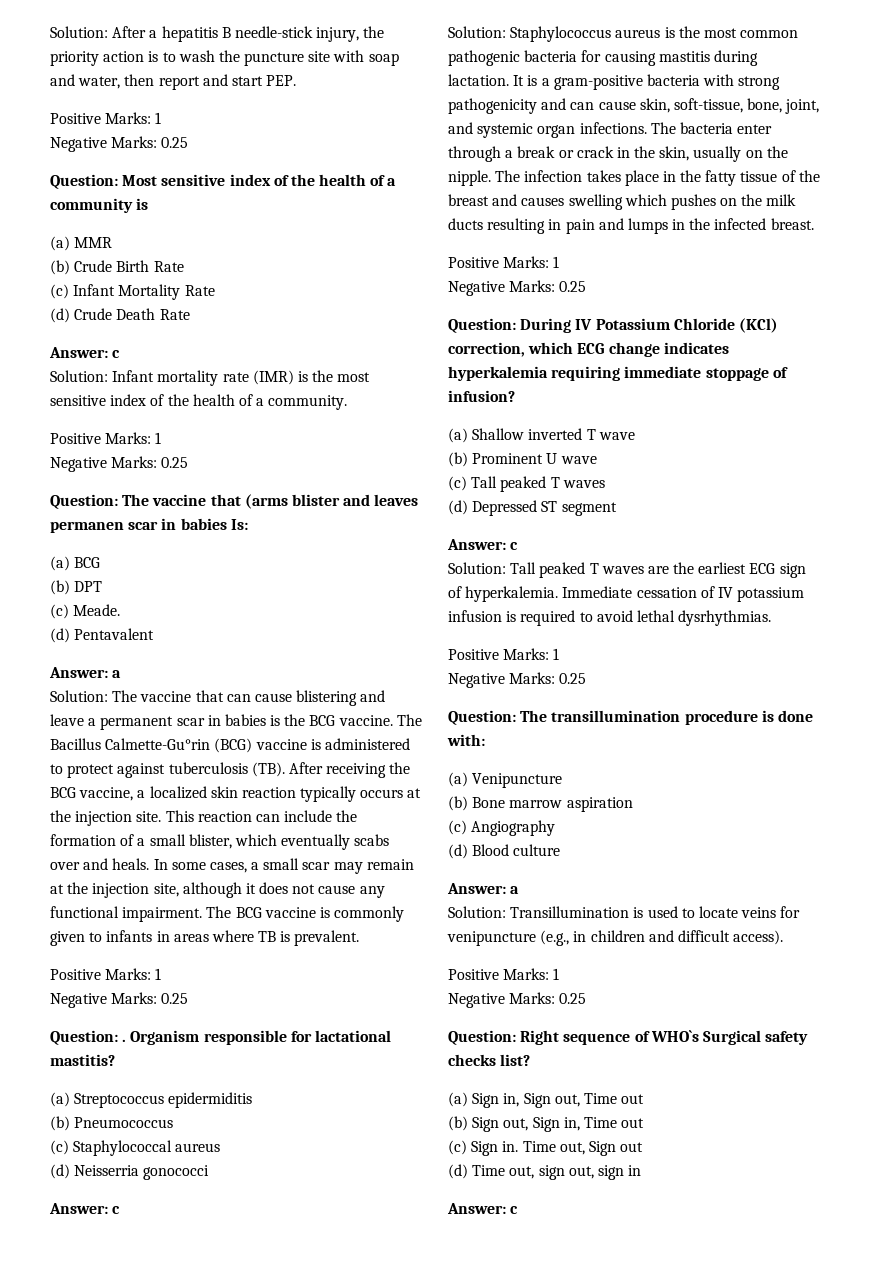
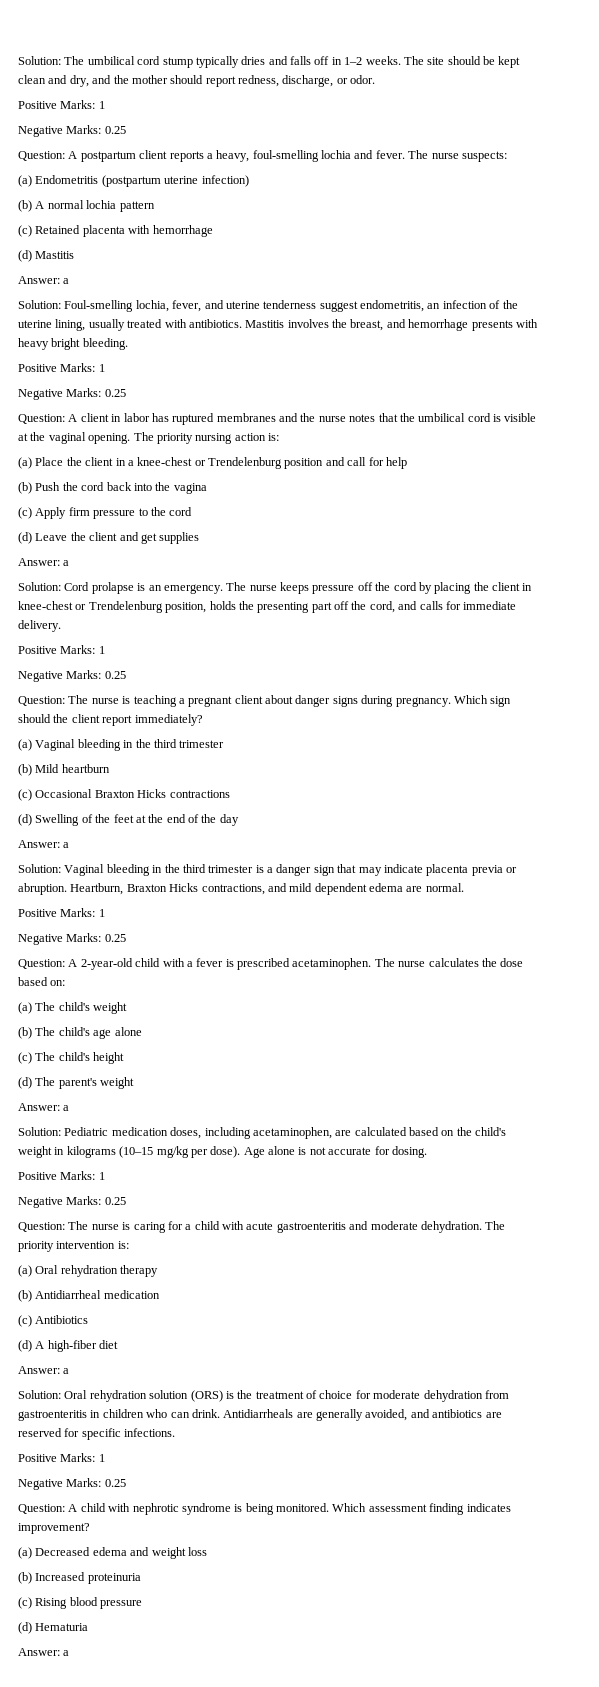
- Solution: After a hepatitis B needle-stick injury, the priority action is to wash the puncture site with soap and water, then report and start PEP.
+ Solution: The umbilical cord stump typically dries and falls off in 1–2 weeks. The site should be kept clean and dry, and the mother should report redness, discharge, or odor.
  Positive Marks: 1
  Negative Marks: 0.25
- Question: Most sensitive index of the health of a community is
- (a) MMR
- (b) Crude Birth Rate
- (c) Infant Mortality Rate
- (d) Crude Death Rate
- Answer: c
- Solution: Infant mortality rate (IMR) is the most sensitive index of the health of a community.
+ Question: A postpartum client reports a heavy, foul-smelling lochia and fever. The nurse suspects:
+ (a) Endometritis (postpartum uterine infection)
+ (b) A normal lochia pattern
+ (c) Retained placenta with hemorrhage
+ (d) Mastitis
+ Answer: a
+ Solution: Foul-smelling lochia, fever, and uterine tenderness suggest endometritis, an infection of the uterine lining, usually treated with antibiotics. Mastitis involves the breast, and hemorrhage presents with heavy bright bleeding.
  Positive Marks: 1
  Negative Marks: 0.25
- Question: The vaccine that (arms blister and leaves permanen scar in babies Is:
- (a) BCG
- (b) DPT
- (c) Meade.
- (d) Pentavalent
+ Question: A client in labor has ruptured membranes and the nurse notes that the umbilical cord is visible at the vaginal opening. The priority nursing action is:
+ (a) Place the client in a knee-chest or Trendelenburg position and call for help
+ (b) Push the cord back into the vagina
+ (c) Apply firm pressure to the cord
+ (d) Leave the client and get supplies
  Answer: a
- Solution: The vaccine that can cause blistering and leave a permanent scar in babies is the BCG vaccine. The Bacillus Calmette-Gu°rin (BCG) vaccine is administered to protect against tuberculosis (TB). After receiving the BCG vaccine, a localized skin reaction typically occurs at the injection site. This reaction can include the formation of a small blister, which eventually scabs over and heals. In some cases, a small scar may remain at the injection site, although it does not cause any functional impairment. The BCG vaccine is commonly given to infants in areas where TB is prevalent.
+ Solution: Cord prolapse is an emergency. The nurse keeps pressure off the cord by placing the client in knee-chest or Trendelenburg position, holds the presenting part off the cord, and calls for immediate delivery.
  Positive Marks: 1
  Negative Marks: 0.25
- Question: . Organism responsible for lactational mastitis?
- (a) Streptococcus epidermiditis
- (b) Pneumococcus
- (c) Staphylococcal aureus
- (d) Neisserria gonococci
- Answer: c
- Solution: Staphylococcus aureus is the most common pathogenic bacteria for causing mastitis during lactation. It is a gram-positive bacteria with strong pathogenicity and can cause skin, soft-tissue, bone, joint, and systemic organ infections. The bacteria enter through a break or crack in the skin, usually on the nipple. The infection takes place in the fatty tissue of the breast and causes swelling which pushes on the milk ducts resulting in pain and lumps in the infected breast.
+ Question: The nurse is teaching a pregnant client about danger signs during pregnancy. Which sign should the client report immediately?
+ (a) Vaginal bleeding in the third trimester
+ (b) Mild heartburn
+ (c) Occasional Braxton Hicks contractions
+ (d) Swelling of the feet at the end of the day
+ Answer: a
+ Solution: Vaginal bleeding in the third trimester is a danger sign that may indicate placenta previa or abruption. Heartburn, Braxton Hicks contractions, and mild dependent edema are normal.
  Positive Marks: 1
  Negative Marks: 0.25
- Question: During IV Potassium Chloride (KCl) correction, which ECG change indicates hyperkalemia requiring immediate stoppage of infusion?
- (a) Shallow inverted T wave
- (b) Prominent U wave
- (c) Tall peaked T waves
- (d) Depressed ST segment
- Answer: c
- Solution: Tall peaked T waves are the earliest ECG sign of hyperkalemia. Immediate cessation of IV potassium infusion is required to avoid lethal dysrhythmias.
+ Question: A 2-year-old child with a fever is prescribed acetaminophen. The nurse calculates the dose based on:
+ (a) The child's weight
+ (b) The child's age alone
+ (c) The child's height
+ (d) The parent's weight
+ Answer: a
+ Solution: Pediatric medication doses, including acetaminophen, are calculated based on the child's weight in kilograms (10–15 mg/kg per dose). Age alone is not accurate for dosing.
  Positive Marks: 1
  Negative Marks: 0.25
- Question: The transillumination procedure is done with:
- (a) Venipuncture
- (b) Bone marrow aspiration
- (c) Angiography
- (d) Blood culture
+ Question: The nurse is caring for a child with acute gastroenteritis and moderate dehydration. The priority intervention is:
+ (a) Oral rehydration therapy
+ (b) Antidiarrheal medication
+ (c) Antibiotics
+ (d) A high-fiber diet
  Answer: a
- Solution: Transillumination is used to locate veins for venipuncture (e.g., in children and difficult access).
+ Solution: Oral rehydration solution (ORS) is the treatment of choice for moderate dehydration from gastroenteritis in children who can drink. Antidiarrheals are generally avoided, and antibiotics are reserved for specific infections.
  Positive Marks: 1
  Negative Marks: 0.25
- Question: Right sequence of WHO`s Surgical safety checks list?
- (a) Sign in, Sign out, Time out
- (b) Sign out, Sign in, Time out
- (c) Sign in. Time out, Sign out
- (d) Time out, sign out, sign in
- Answer: c
+ Question: A child with nephrotic syndrome is being monitored. Which assessment finding indicates improvement?
+ (a) Decreased edema and weight loss
+ (b) Increased proteinuria
+ (c) Rising blood pressure
+ (d) Hematuria
+ Answer: a

